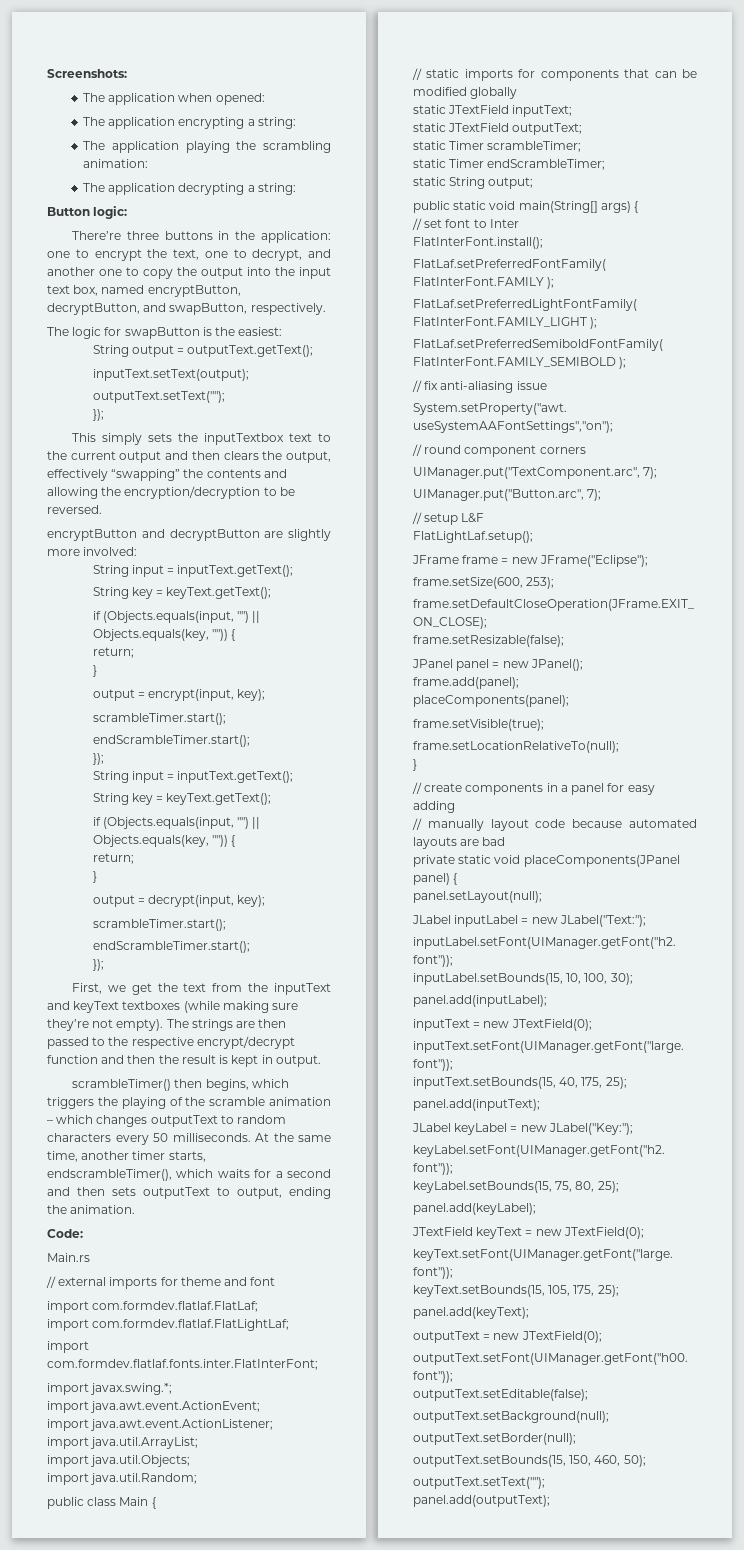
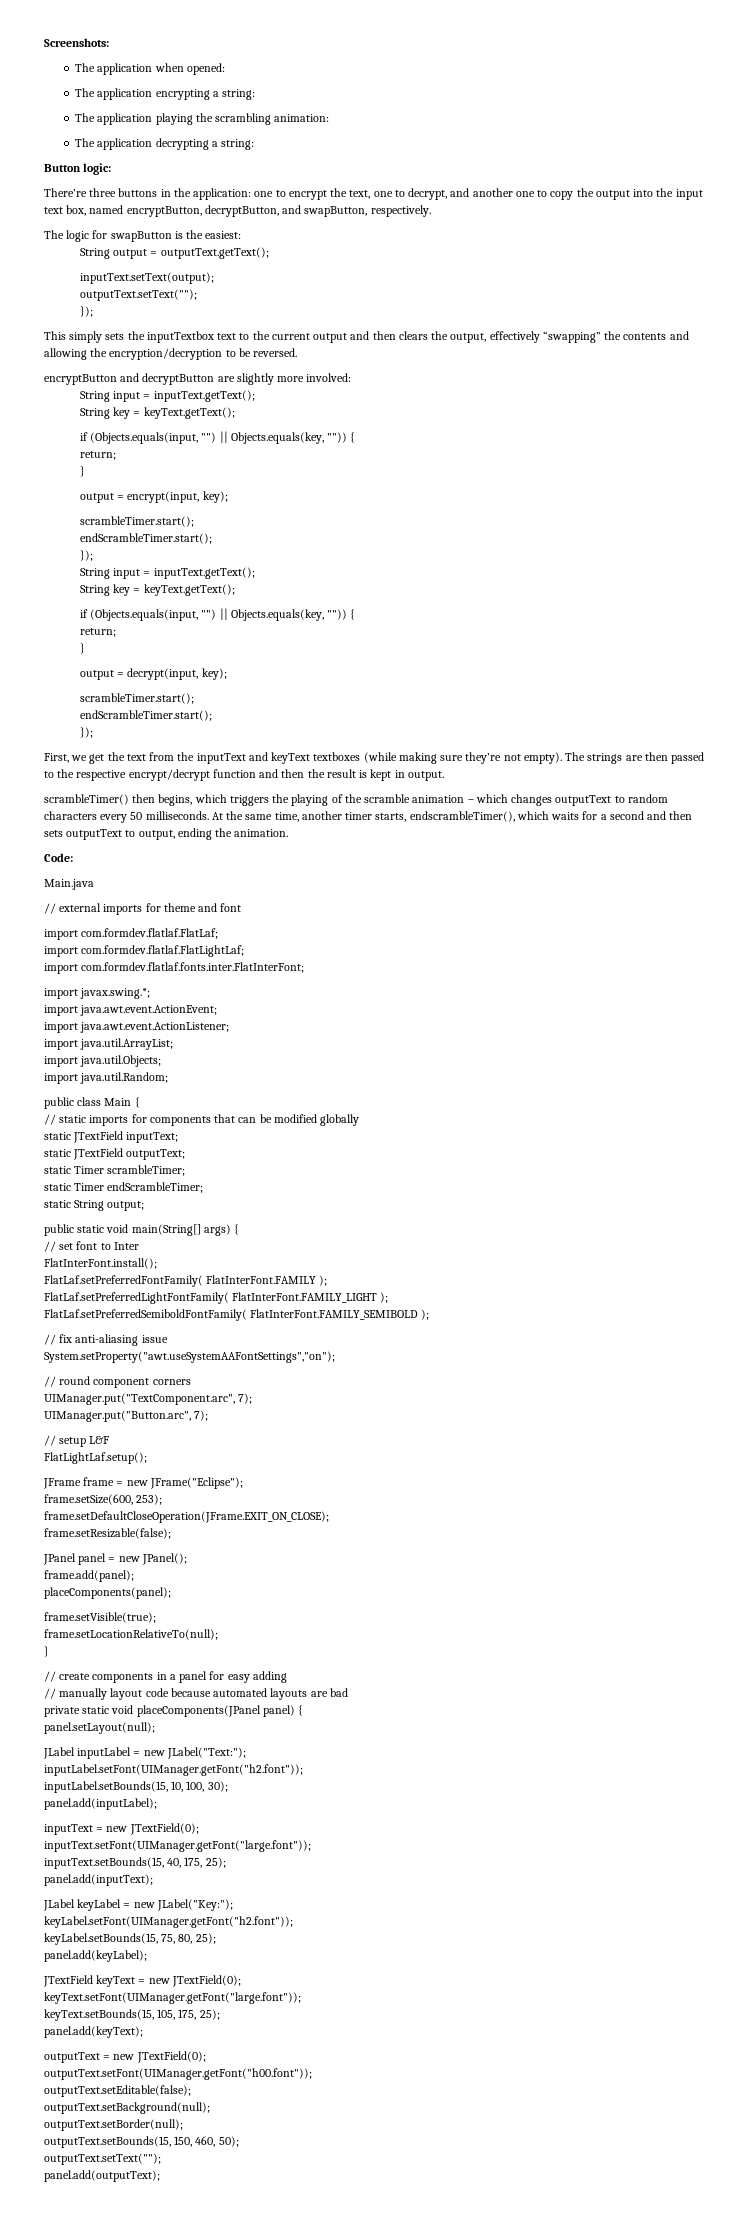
- Main.rs
+ Main.java

